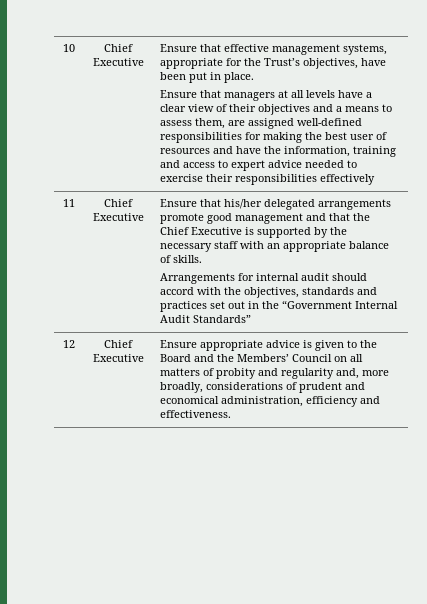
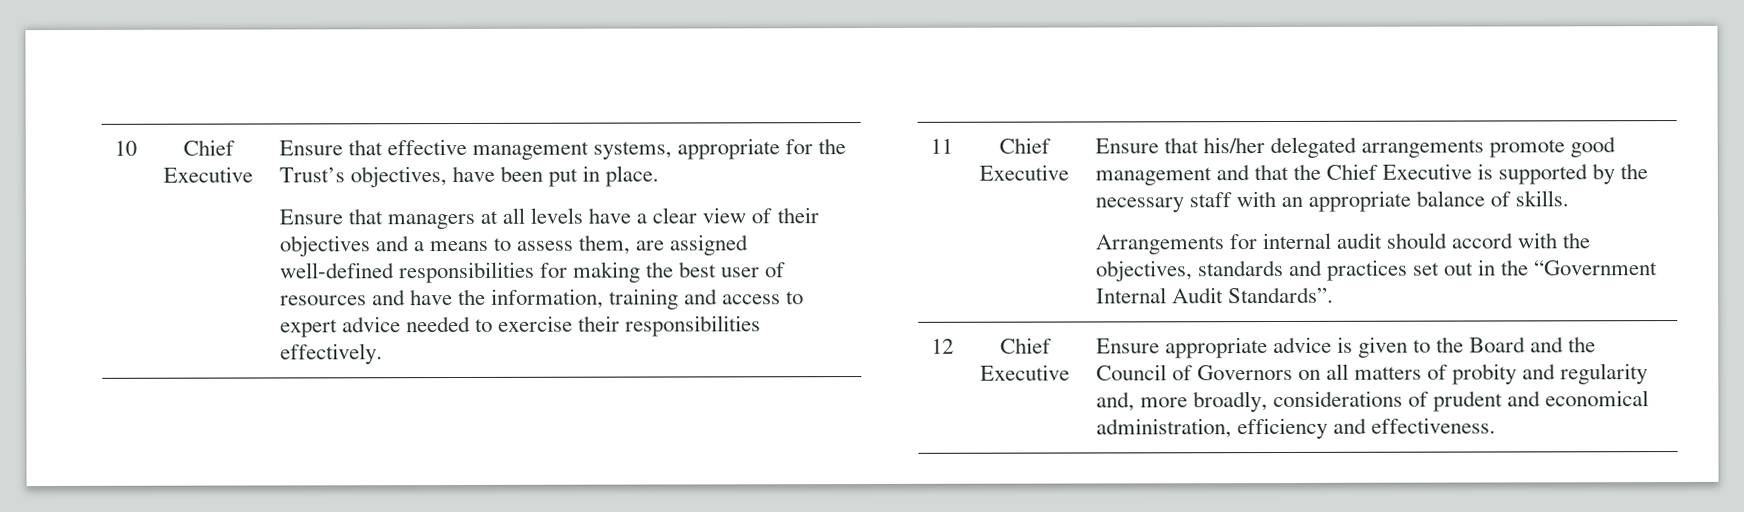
- Ensure that managers at all levels have a clear view of their objectives and a means to assess them, are assigned well-defined responsibilities for making the best user of resources and have the information, training and access to expert advice needed to exercise their responsibilities effectively
+ Ensure that managers at all levels have a clear view of their objectives and a means to assess them, are assigned well-defined responsibilities for making the best user of resources and have the information, training and access to expert advice needed to exercise their responsibilities effectively.
- Arrangements for internal audit should accord with the objectives, standards and practices set out in the “Government Internal Audit Standards”
+ Arrangements for internal audit should accord with the objectives, standards and practices set out in the “Government Internal Audit Standards”.
- 12 | Chief Executive | Ensure appropriate advice is given to the Board and the Members’ Council on all matters of probity and regularity and, more broadly, considerations of prudent and economical administration, efficiency and effectiveness.
+ 12 | Chief Executive | Ensure appropriate advice is given to the Board and the Council of Governors on all matters of probity and regularity and, more broadly, considerations of prudent and economical administration, efficiency and effectiveness.

